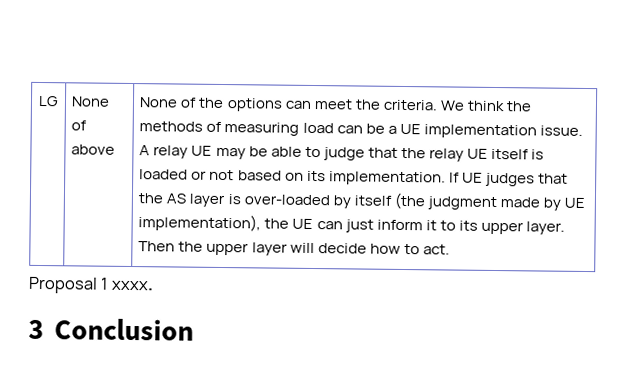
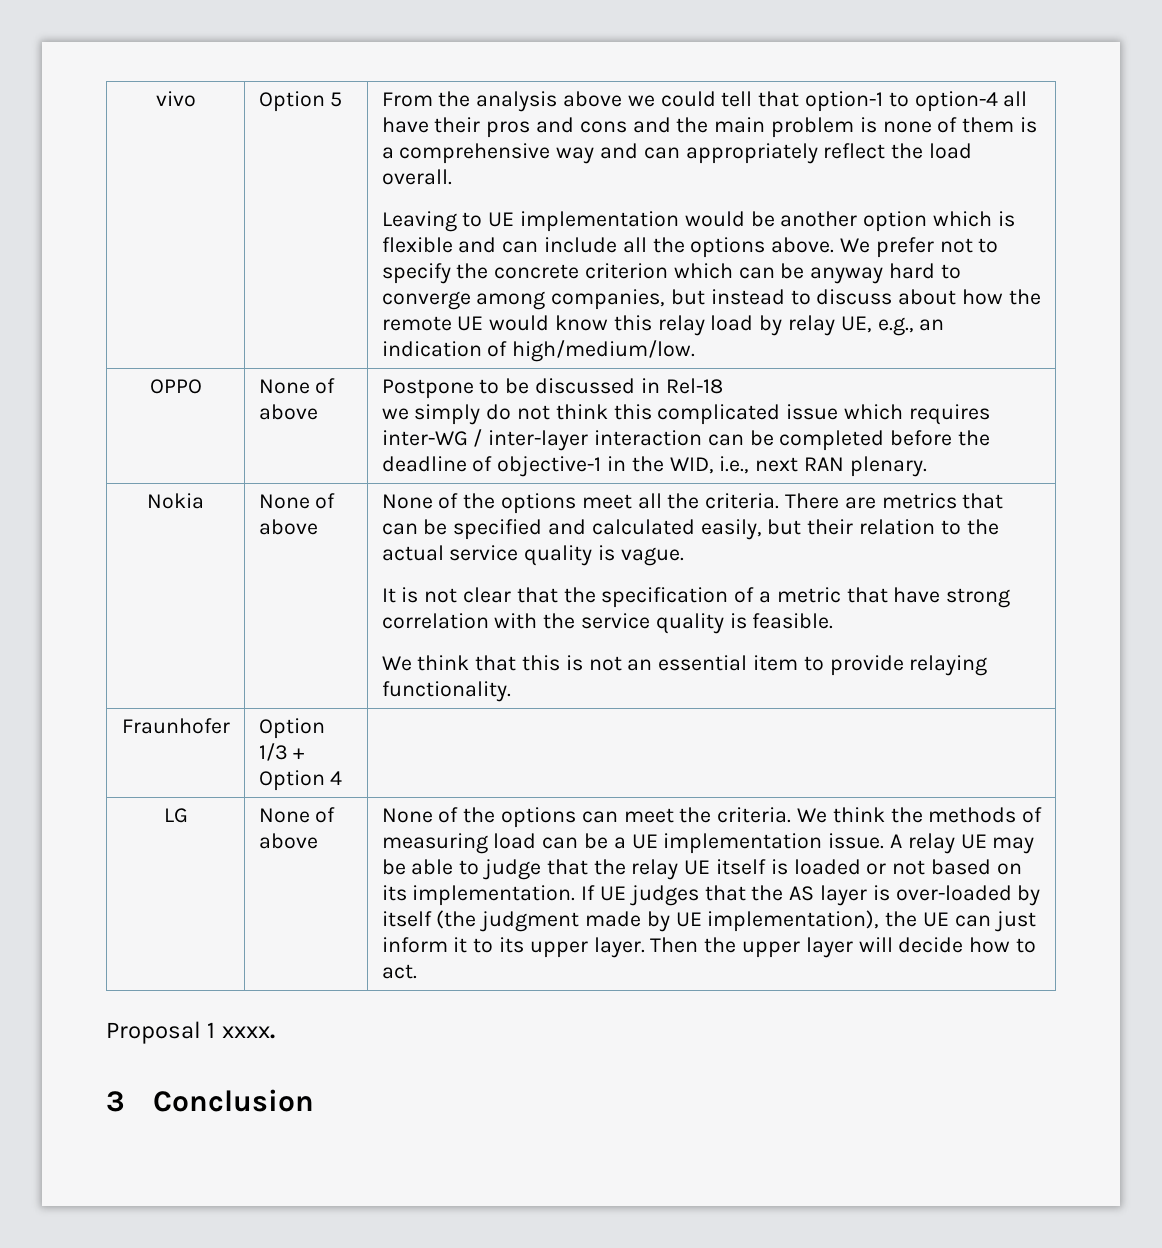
+ vivo | Option 5 | From the analysis above we could tell that option-1 to option-4 all have their pros and cons and the main problem is none of them is a comprehensive way and can appropriately reflect the load overall.
+ Leaving to UE implementation would be another option which is flexible and can include all the options above. We prefer not to specify the concrete criterion which can be anyway hard to converge among companies, but instead to discuss about how the remote UE would know this relay load by relay UE, e.g., an indication of high/medium/low.
+ OPPO | None of above | Postpone to be discussed in Rel-18
+ we simply do not think this complicated issue which requires inter-WG / inter-layer interaction can be completed before the deadline of objective-1 in the WID, i.e., next RAN plenary.
+ Nokia | None of above | None of the options meet all the criteria. There are metrics that can be specified and calculated easily, but their relation to the actual service quality is vague.
+ It is not clear that the specification of a metric that have strong correlation with the service quality is feasible.
+ We think that this is not an essential item to provide relaying functionality.
+ Fraunhofer | Option 1/3 + Option 4 |

